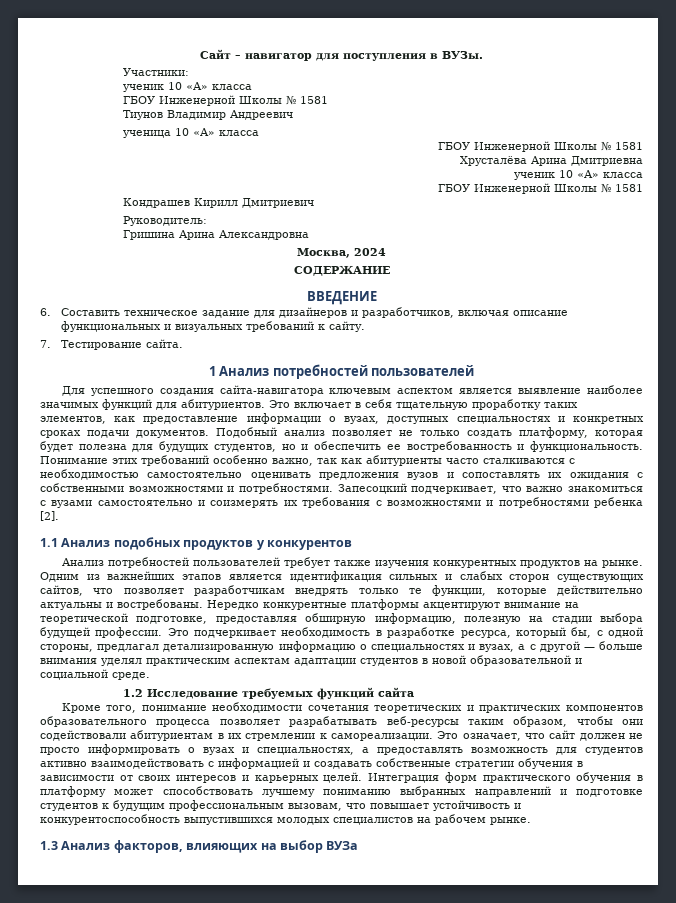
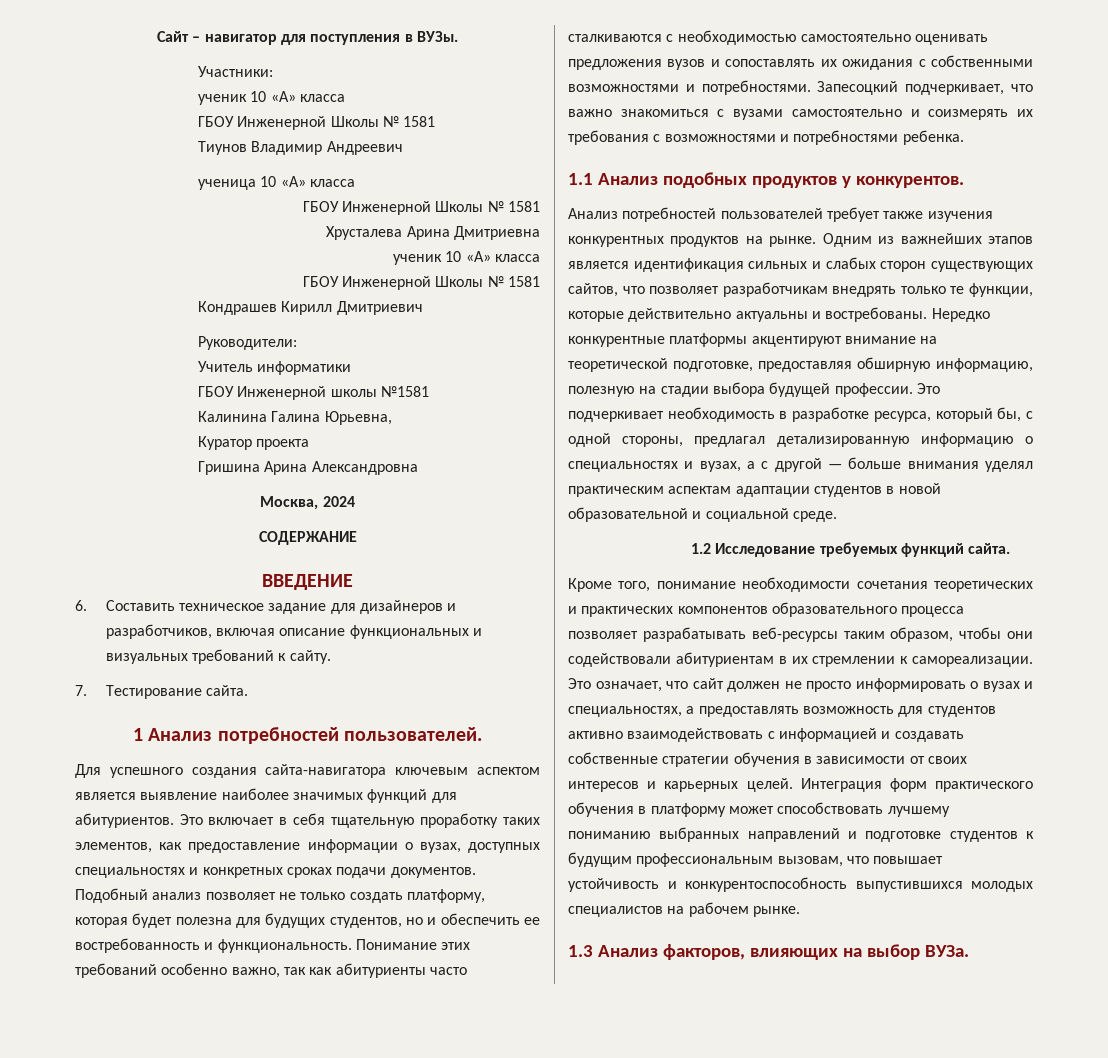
- Хрусталёва Арина Дмитриевна
+ Хрусталева Арина Дмитриевна
- Руководитель:
+ Руководители:
+ Учитель информатики
+ ГБОУ Инженерной школы №1581
+ Калинина Галина Юрьевна,
+ Куратор проекта
- 1 Анализ потребностей пользователей
+ 1 Анализ потребностей пользователей.
- Запесоцкий подчеркивает, что важно знакомиться с вузами самостоятельно и соизмерять их требования с возможностями и потребностями ребенка [2].
+ Запесоцкий подчеркивает, что важно знакомиться с вузами самостоятельно и соизмерять их требования с возможностями и потребностями ребенка.
- 1.1 Анализ подобных продуктов у конкурентов
+ 1.1 Анализ подобных продуктов у конкурентов.
- 1.2 Исследование требуемых функций сайта
+ 1.2 Исследование требуемых функций сайта.
- 1.3 Анализ факторов, влияющих на выбор ВУЗа
+ 1.3 Анализ факторов, влияющих на выбор ВУЗа.

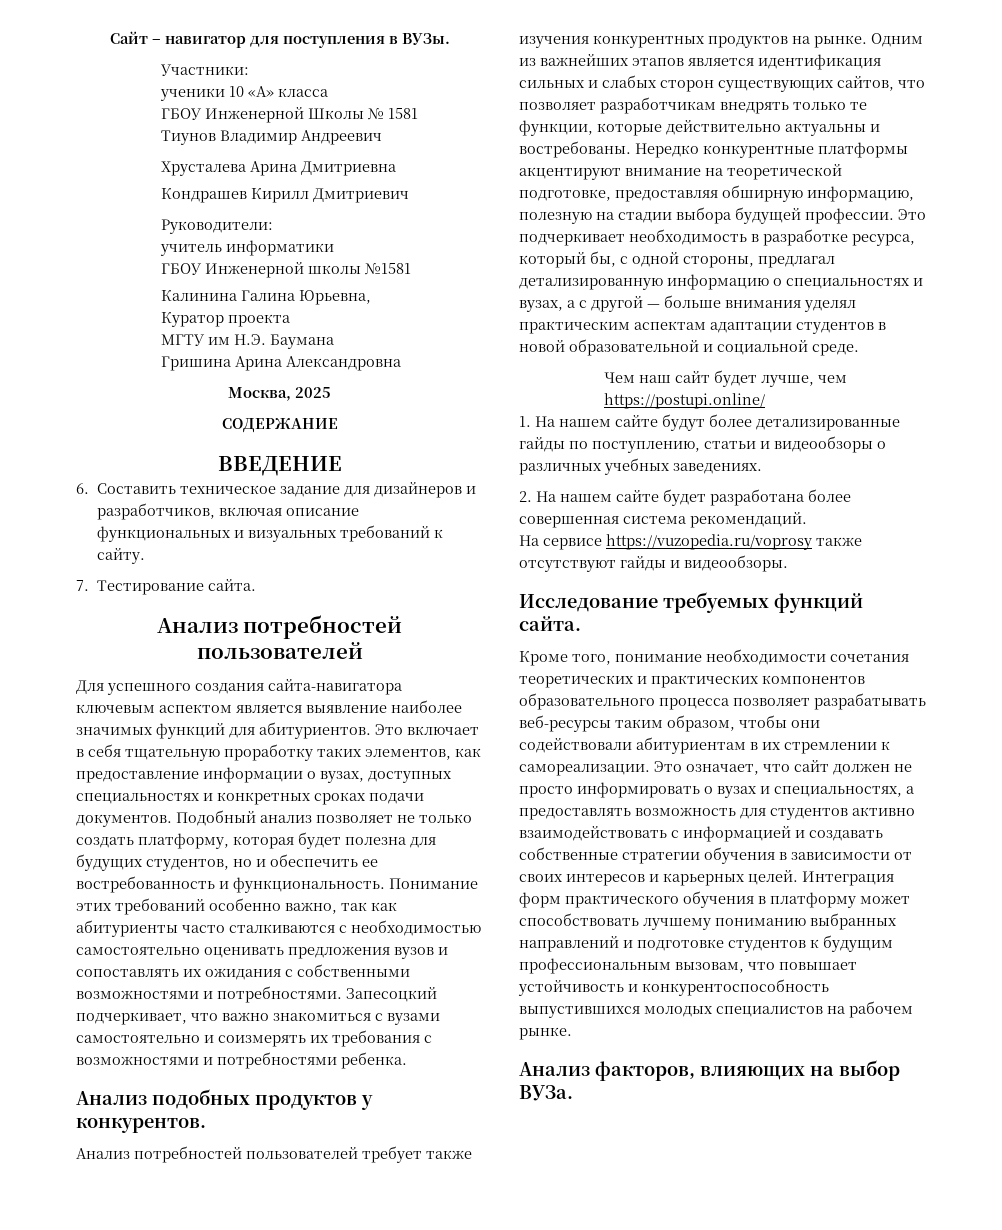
  Участники:
- ученик 10 «А» класса
+ ученики 10 «А» класса
- ученица 10 «А» класса
- ГБОУ Инженерной Школы № 1581
  Хрусталева Арина Дмитриевна
- ученик 10 «А» класса
- ГБОУ Инженерной Школы № 1581
- Учитель информатики
+ учитель информатики
+ МГТУ им Н.Э. Баумана
- Москва, 2024
+ Москва, 2025
  7. Тестирование сайта.
- 1 Анализ потребностей пользователей.
+ Анализ потребностей пользователей
- 1.1 Анализ подобных продуктов у конкурентов.
+ Анализ подобных продуктов у конкурентов.
- 1.2 Исследование требуемых функций сайта.
+ Чем наш сайт будет лучше, чем https://postupi.online/
+ 1. На нашем сайте будут более детализированные гайды по поступлению, статьи и видеообзоры о различных учебных заведениях.
+ 2. На нашем сайте будет разработана более совершенная система рекомендаций.
+ На сервисе https://vuzopedia.ru/voprosy также отсутствуют гайды и видеообзоры.
+ Исследование требуемых функций сайта.
- 1.3 Анализ факторов, влияющих на выбор ВУЗа.
+ Анализ факторов, влияющих на выбор ВУЗа.

